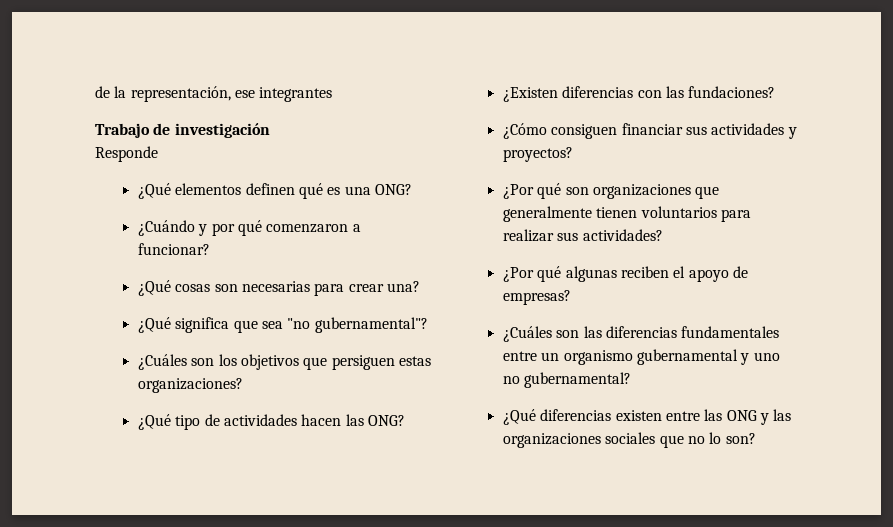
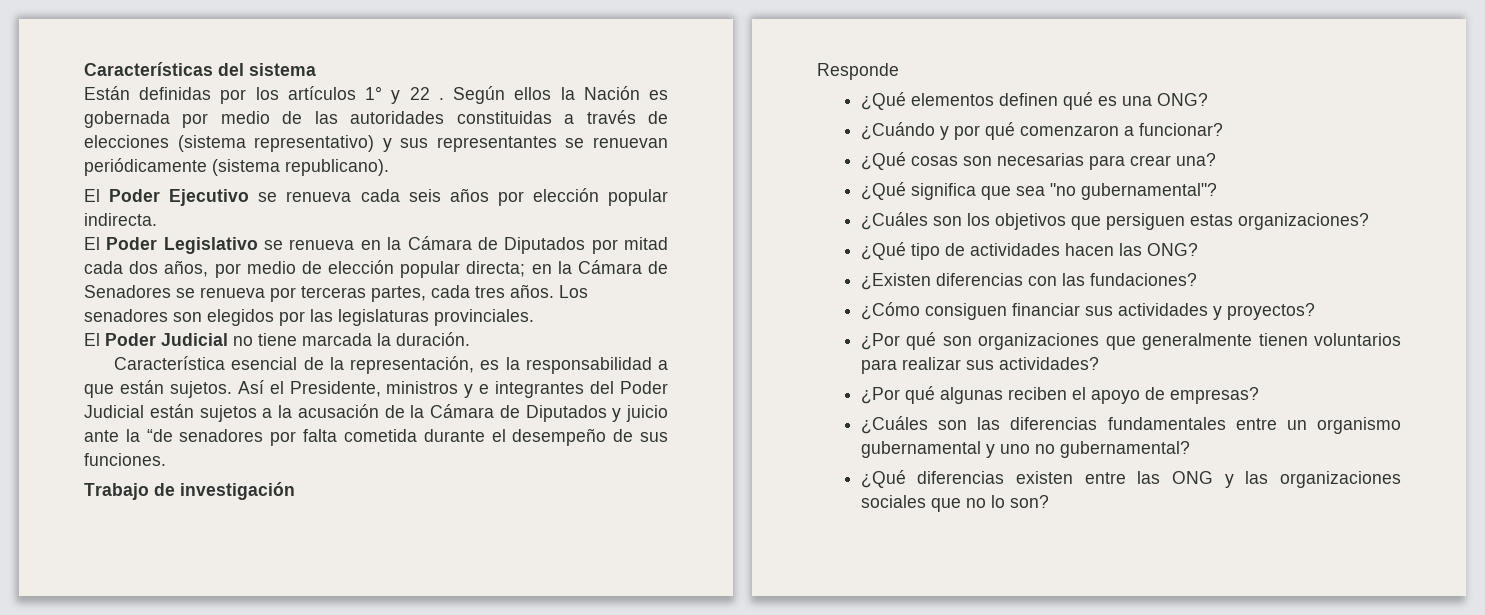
- de la representación, ese integrantes
+ Características del sistema
+ Están definidas por los artículos 1° y 22 . Según ellos la Nación es gobernada por medio de las autoridades constituidas a través de elecciones (sistema representativo) y sus representantes se renuevan periódicamente (sistema republicano).
+ El Poder Ejecutivo se renueva cada seis años por elección popular indirecta.
+ El Poder Legislativo se renueva en la Cámara de Diputados por mitad cada dos años, por medio de elección popular directa; en la Cámara de Senadores se renueva por terceras partes, cada tres años. Los senadores son elegidos por las legislaturas provinciales.
+ El Poder Judicial no tiene marcada la duración.
+ Característica esencial de la representación, es la responsabilidad a que están sujetos. Así el Presidente, ministros y e integrantes del Poder Judicial están sujetos a la acusación de la Cámara de Diputados y juicio ante la “de senadores por falta cometida durante el desempeño de sus funciones.

